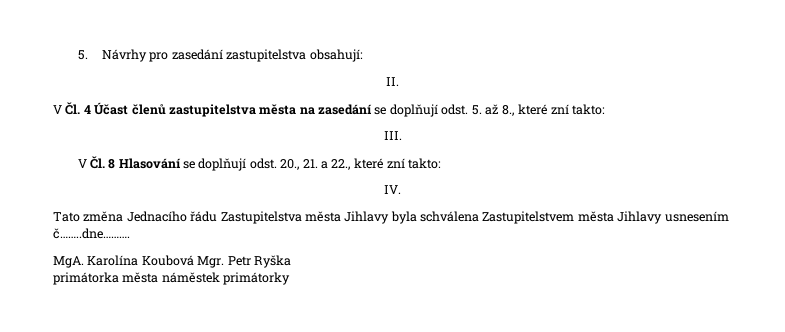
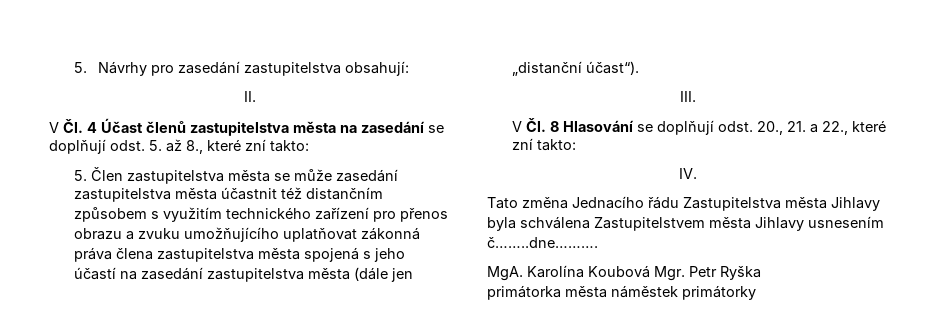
+ 5. Člen zastupitelstva města se může zasedání zastupitelstva města účastnit též distančním způsobem s využitím technického zařízení pro přenos obrazu a zvuku umožňujícího uplatňovat zákonná práva člena zastupitelstva města spojená s jeho účastí na zasedání zastupitelstva města (dále jen „distanční účast“).

